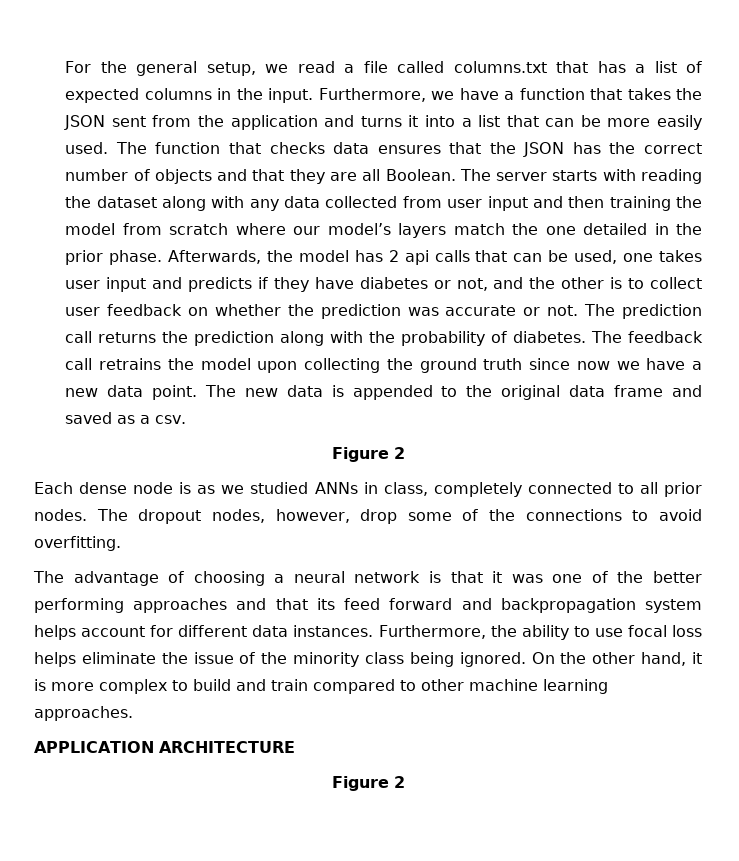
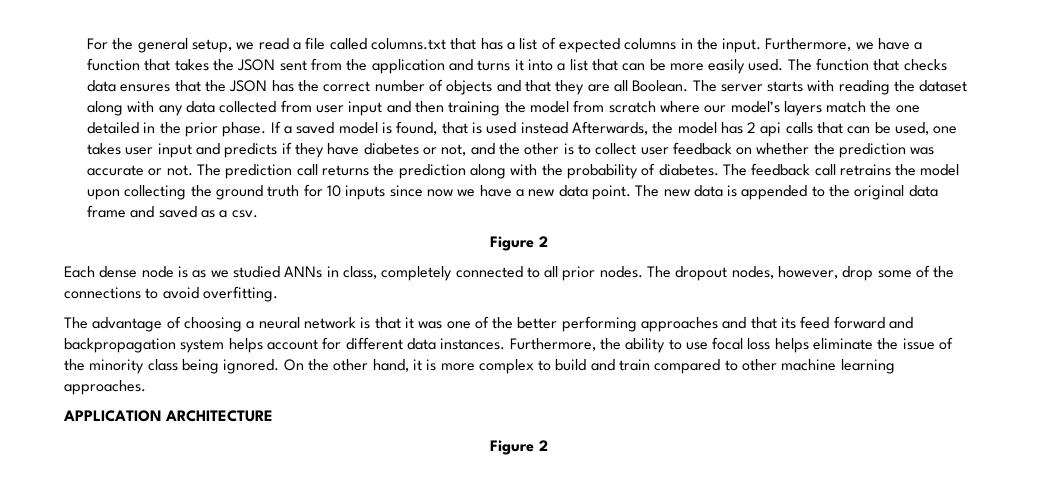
- Afterwards, the model has 2 api calls that can be used, one takes user input and predicts if they have diabetes or not, and the other is to collect user feedback on whether the prediction was accurate or not.
+ If a saved model is found, that is used instead Afterwards, the model has 2 api calls that can be used, one takes user input and predicts if they have diabetes or not, and the other is to collect user feedback on whether the prediction was accurate or not.
- The feedback call retrains the model upon collecting the ground truth since now we have a new data point.
+ The feedback call retrains the model upon collecting the ground truth for 10 inputs since now we have a new data point.

